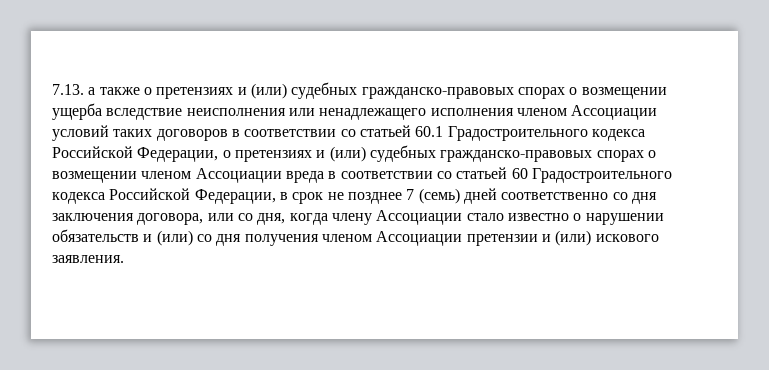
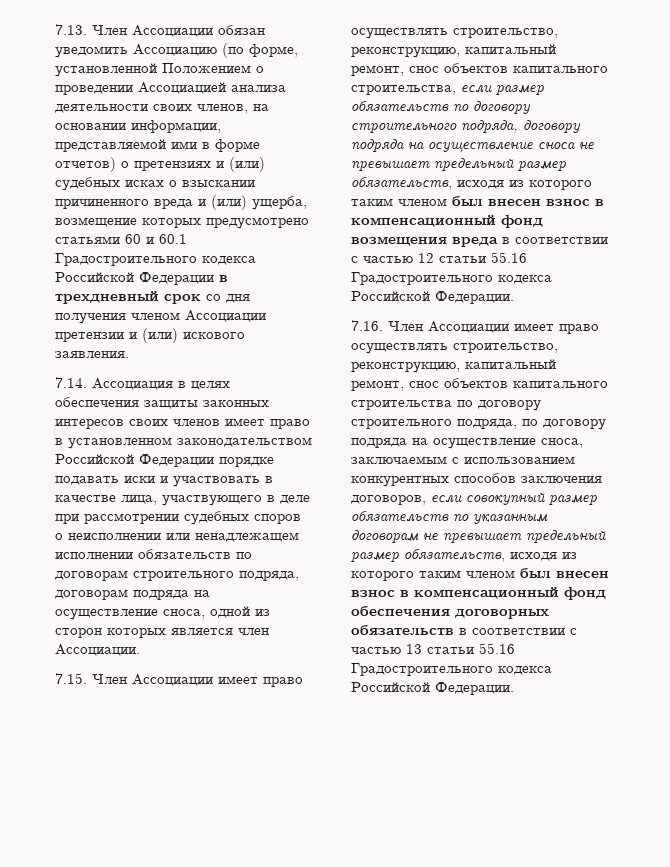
- 7.13. а также о претензиях и (или) судебных гражданско-правовых спорах о возмещении ущерба вследствие неисполнения или ненадлежащего исполнения членом Ассоциации условий таких договоров в соответствии со статьей 60.1 Градостроительного кодекса Российской Федерации, о претензиях и (или) судебных гражданско-правовых спорах о возмещении членом Ассоциации вреда в соответствии со статьей 60 Градостроительного кодекса Российской Федерации, в срок не позднее 7 (семь) дней соответственно со дня заключения договора, или со дня, когда члену Ассоциации стало известно о нарушении обязательств и (или) со дня получения членом Ассоциации претензии и (или) искового заявления.
+ 7.13. Член Ассоциации обязан уведомить Ассоциацию (по форме, установленной Положением о проведении Ассоциацией анализа деятельности своих членов, на основании информации, представляемой ими в форме отчетов) о претензиях и (или) судебных исках о взыскании причиненного вреда и (или) ущерба, возмещение которых предусмотрено статьями 60 и 60.1 Градостроительного кодекса Российской Федерации в трехдневный срок со дня получения членом Ассоциации претензии и (или) искового заявления.
+ 7.14. Ассоциация в целях обеспечения защиты законных интересов своих членов имеет право в установленном законодательством Российской Федерации порядке подавать иски и участвовать в качестве лица, участвующего в деле при рассмотрении судебных споров о неисполнении или ненадлежащем исполнении обязательств по договорам строительного подряда, договорам подряда на осуществление сноса, одной из сторон которых является член Ассоциации.
+ 7.15. Член Ассоциации имеет право осуществлять строительство, реконструкцию, капитальный ремонт, снос объектов капитального строительства, если размер обязательств по договору строительного подряда, договору подряда на осуществление сноса не превышает предельный размер обязательств, исходя из которого таким членом был внесен взнос в компенсационный фонд возмещения вреда в соответствии с частью 12 статьи 55.16 Градостроительного кодекса Российской Федерации.
+ 7.16. Член Ассоциации имеет право осуществлять строительство, реконструкцию, капитальный ремонт, снос объектов капитального строительства по договору строительного подряда, по договору подряда на осуществление сноса, заключаемым с использованием конкурентных способов заключения договоров, если совокупный размер обязательств по указанным договорам не превышает предельный размер обязательств, исходя из которого таким членом был внесен взнос в компенсационный фонд обеспечения договорных обязательств в соответствии с частью 13 статьи 55.16 Градостроительного кодекса Российской Федерации.

